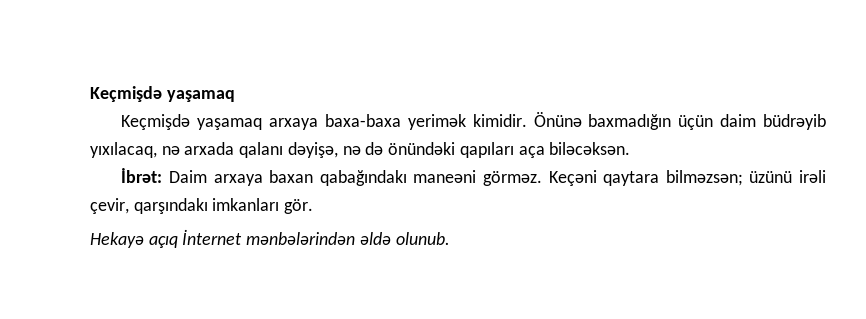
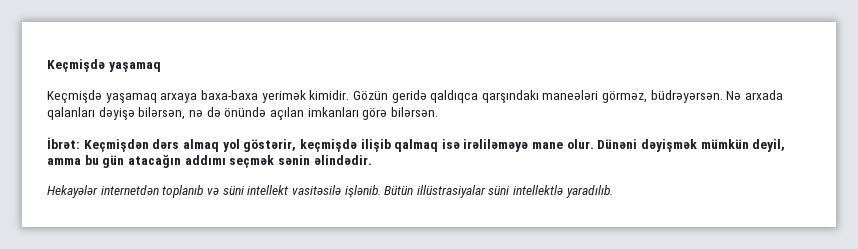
- Önünə baxmadığın üçün daim büdrəyib yıxılacaq, nə arxada qalanı dəyişə, nə də önündəki qapıları aça biləcəksən.
- İbrət: Daim arxaya baxan qabağındakı maneəni görməz. Keçəni qaytara bilməzsən; üzünü irəli çevir, qarşındakı imkanları gör.
- Hekayə açıq İnternet mənbələrindən əldə olunub.
+ Gözün geridə qaldıqca qarşındakı maneələri görməz, büdrəyərsən. Nə arxada qalanları dəyişə bilərsən, nə də önündə açılan imkanları görə bilərsən.
+ İbrət: Keçmişdən dərs almaq yol göstərir, keçmişdə ilişib qalmaq isə irəliləməyə mane olur. Dünəni dəyişmək mümkün deyil, amma bu gün atacağın addımı seçmək sənin əlindədir.
+ Hekayələr internetdən toplanıb və süni intellekt vasitəsilə işlənib. Bütün illüstrasiyalar süni intellektlə yaradılıb.

